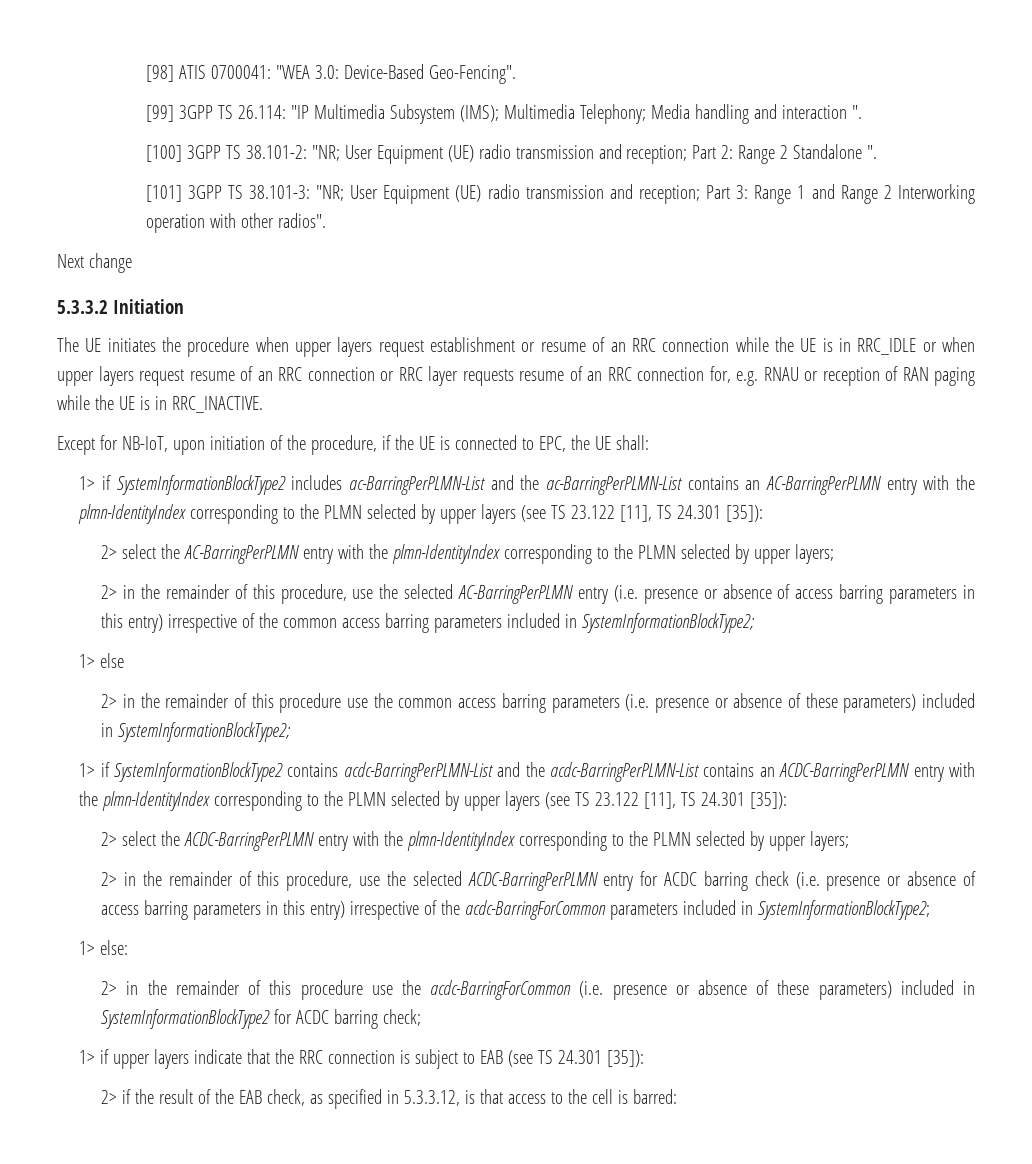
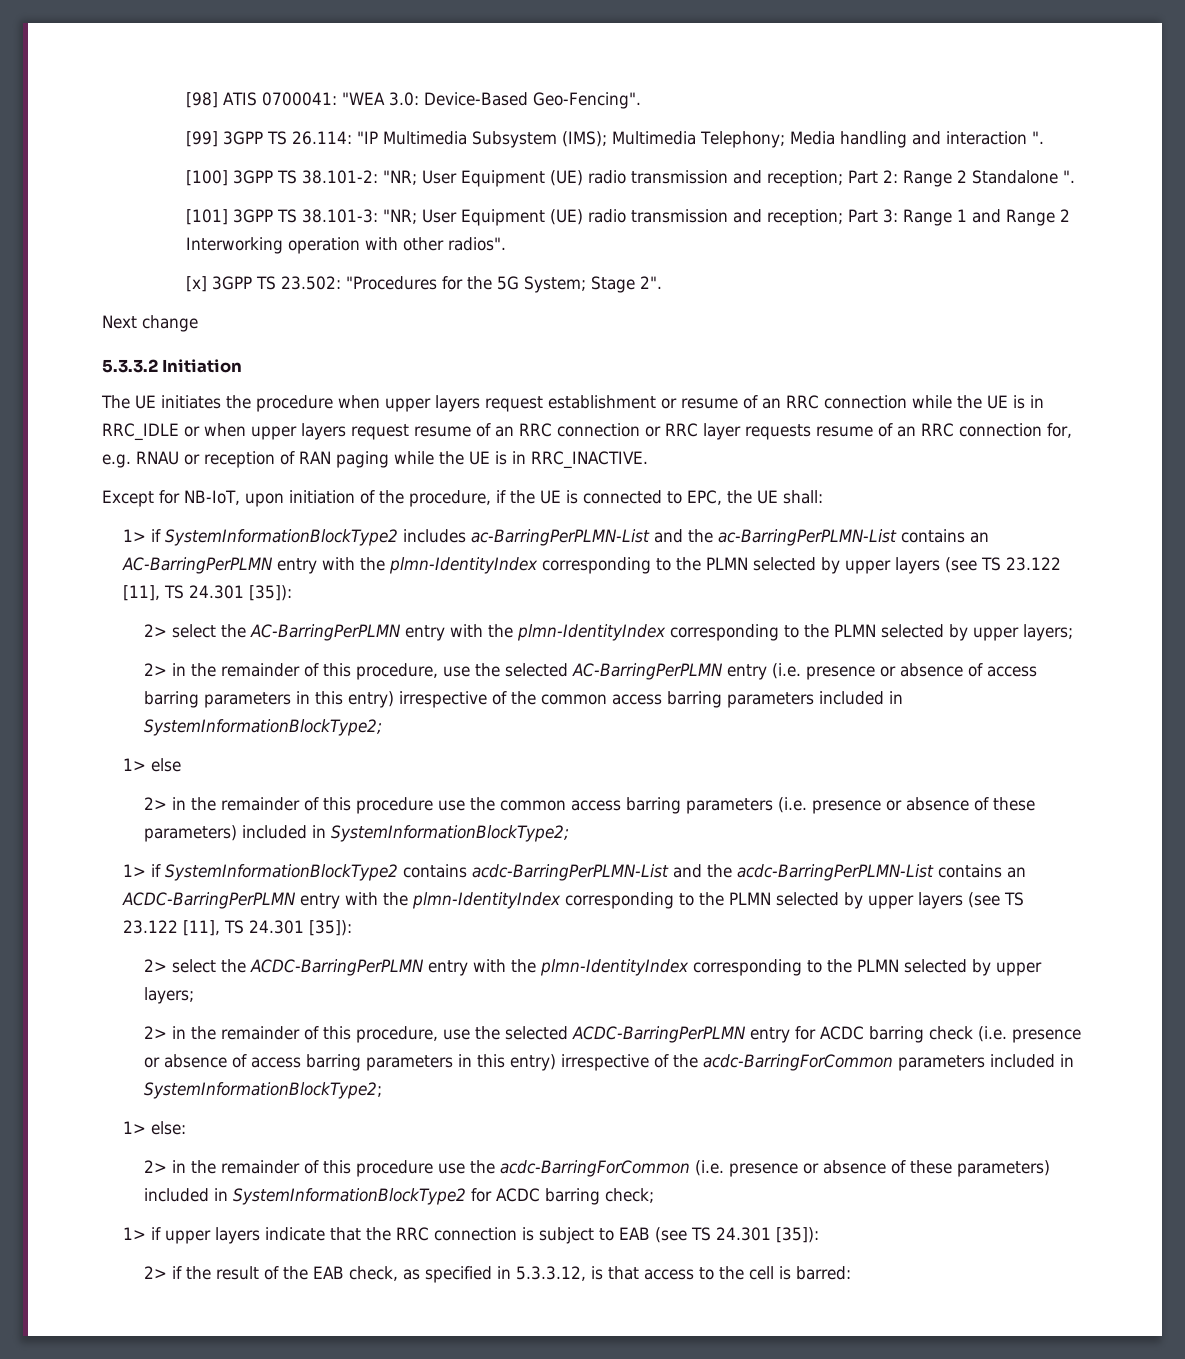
+ [x] 3GPP TS 23.502: "Procedures for the 5G System; Stage 2".

